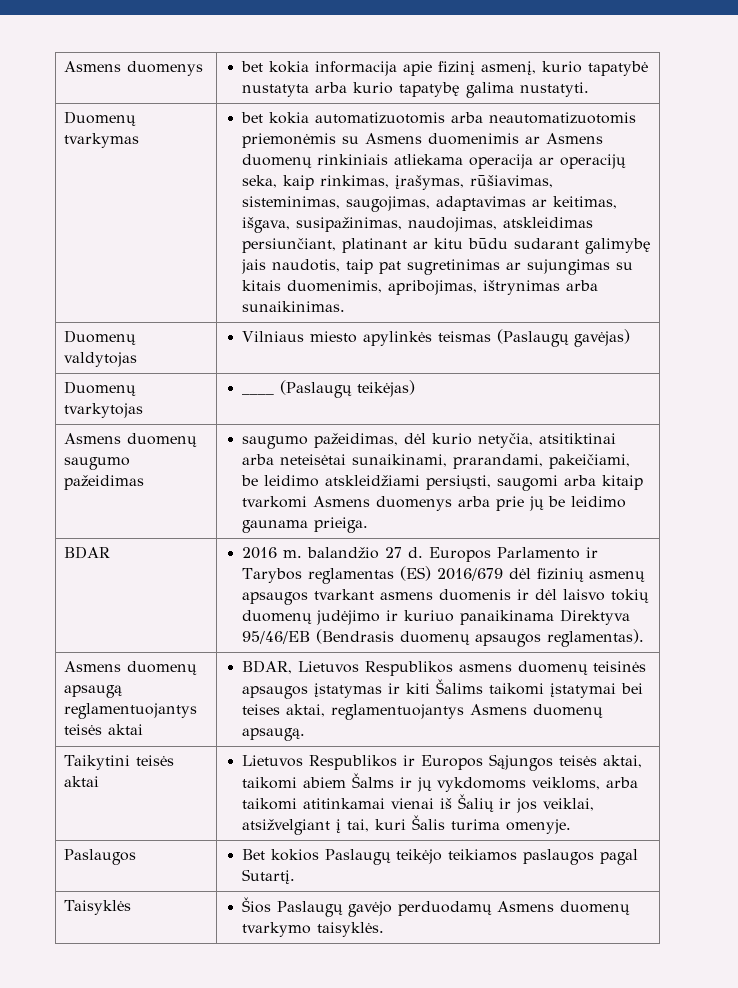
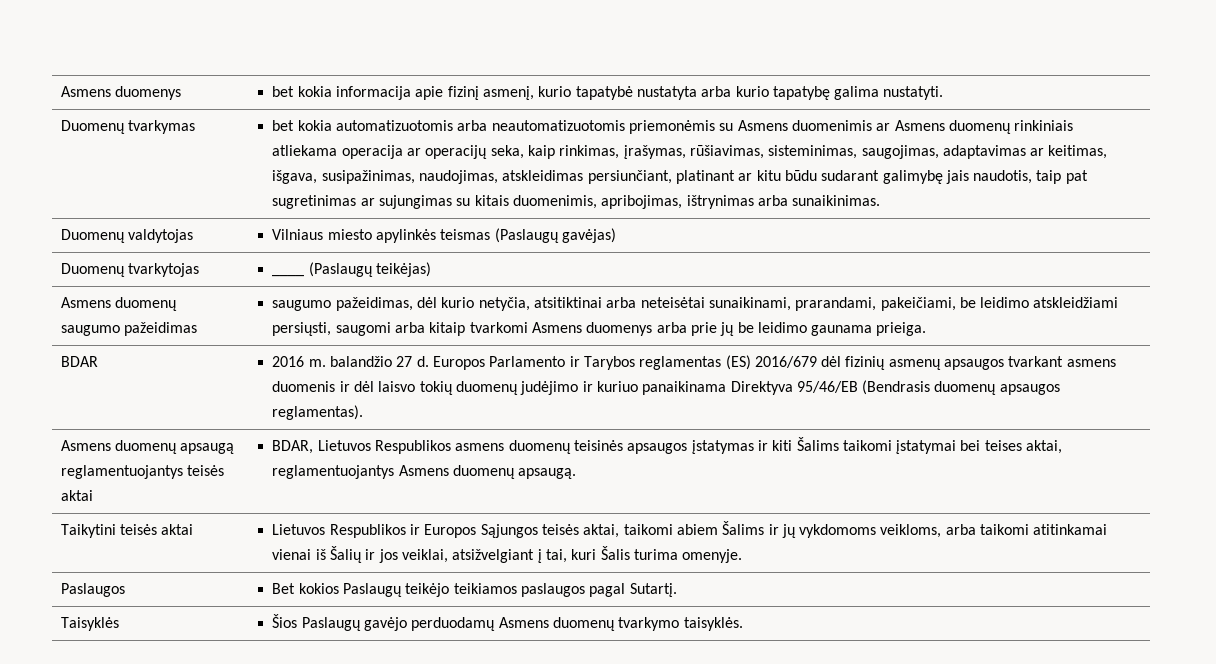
- Taikytini teisės aktai | Lietuvos Respublikos ir Europos Sąjungos teisės aktai, taikomi abiem Šalms ir jų vykdomoms veikloms, arba taikomi atitinkamai vienai iš Šalių ir jos veiklai, atsižvelgiant į tai, kuri Šalis turima omenyje.
+ Taikytini teisės aktai | Lietuvos Respublikos ir Europos Sąjungos teisės aktai, taikomi abiem Šalims ir jų vykdomoms veikloms, arba taikomi atitinkamai vienai iš Šalių ir jos veiklai, atsižvelgiant į tai, kuri Šalis turima omenyje.

